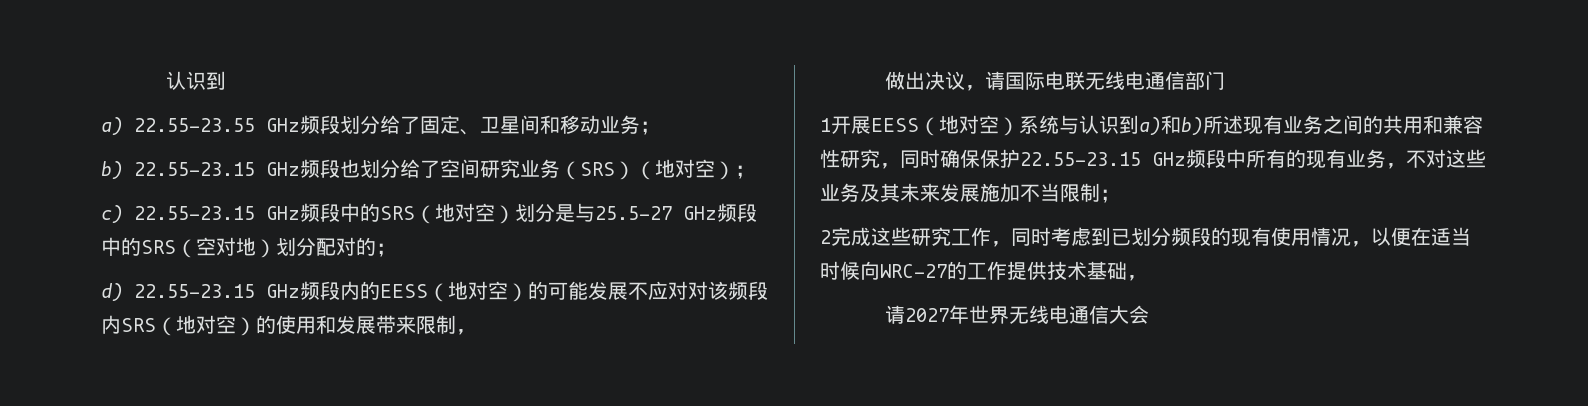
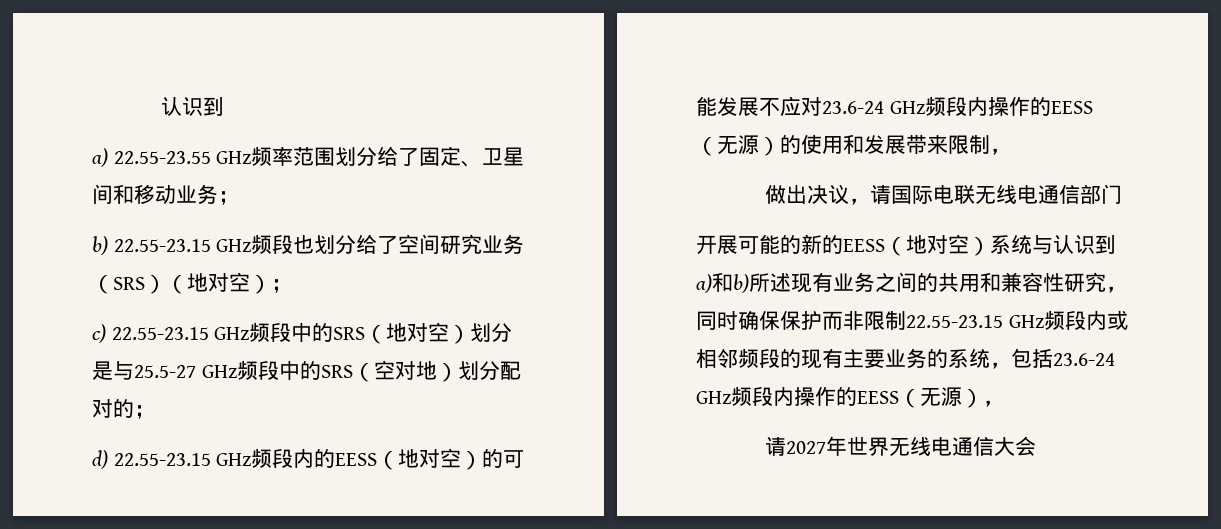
- a) 22.55-23.55 GHz频段划分给了固定、卫星间和移动业务；
+ a) 22.55-23.55 GHz频率范围划分给了固定、卫星间和移动业务；
- d) 22.55-23.15 GHz频段内的EESS（地对空）的可能发展不应对对该频段内SRS（地对空）的使用和发展带来限制，
+ d) 22.55-23.15 GHz频段内的EESS（地对空）的可能发展不应对23.6-24 GHz频段内操作的EESS（无源）的使用和发展带来限制，
- 1开展EESS（地对空）系统与认识到a)和b)所述现有业务之间的共用和兼容性研究，同时确保保护22.55-23.15 GHz频段中所有的现有业务，不对这些业务及其未来发展施加不当限制；
- 2完成这些研究工作，同时考虑到已划分频段的现有使用情况，以便在适当时候向WRC-27的工作提供技术基础，
+ 开展可能的新的EESS（地对空）系统与认识到a)和b)所述现有业务之间的共用和兼容性研究，同时确保保护而非限制22.55-23.15 GHz频段内或相邻频段的现有主要业务的系统，包括23.6-24 GHz频段内操作的EESS（无源），

